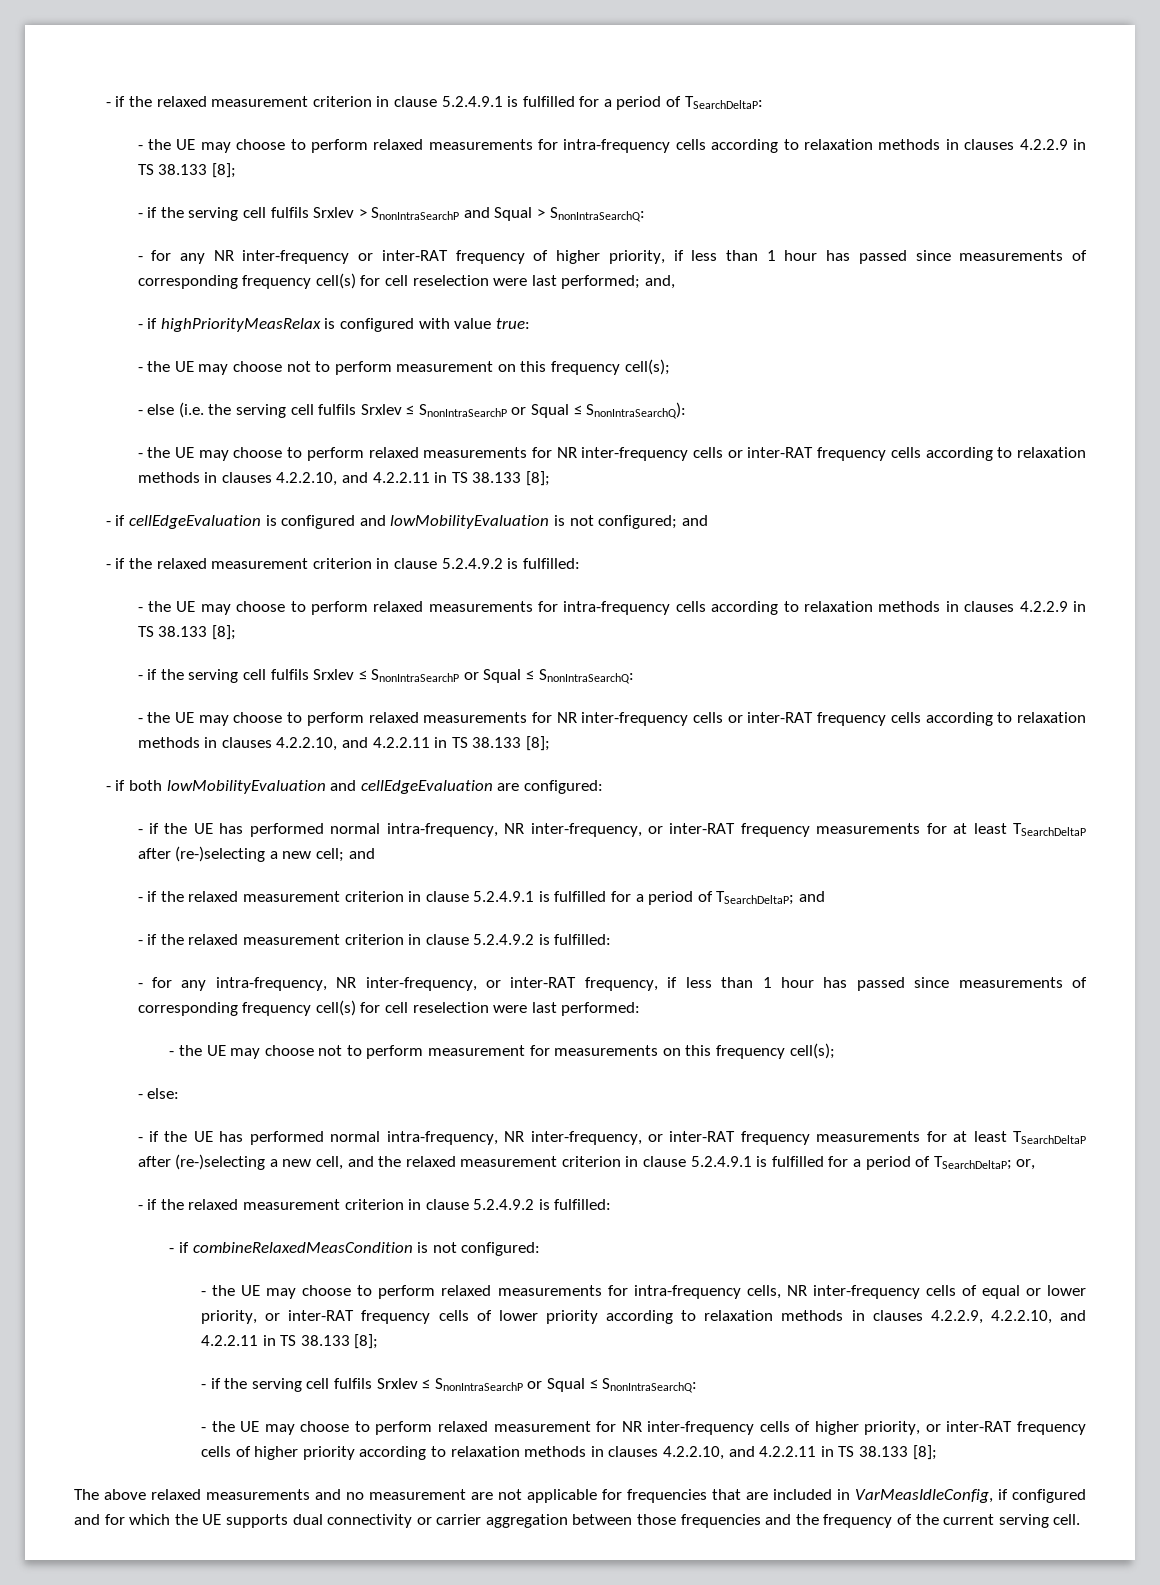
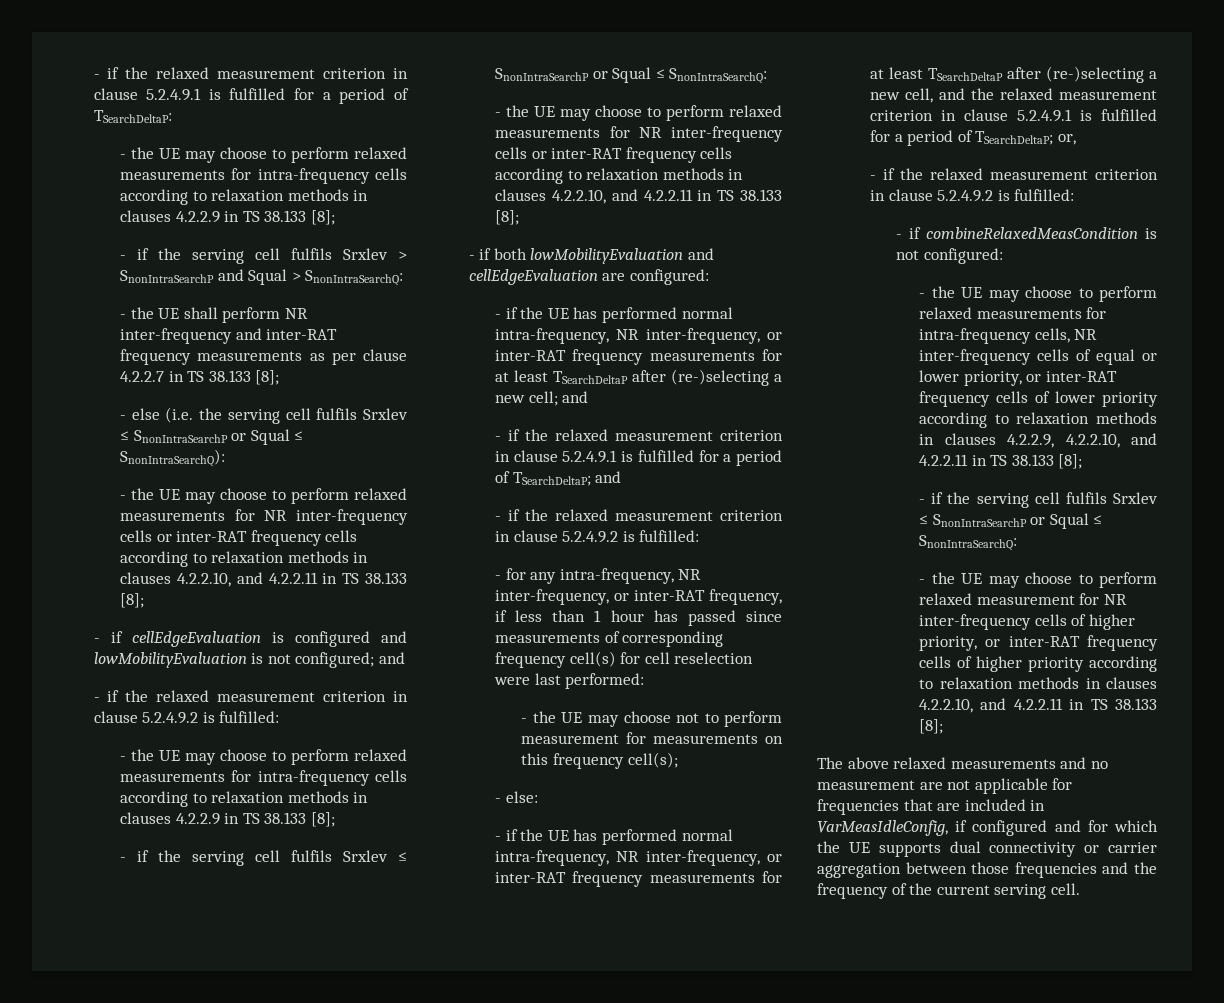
- - for any NR inter-frequency or inter-RAT frequency of higher priority, if less than 1 hour has passed since measurements of corresponding frequency cell(s) for cell reselection were last performed; and,
- - if highPriorityMeasRelax is configured with value true:
- - the UE may choose not to perform measurement on this frequency cell(s);
+ - the UE shall perform NR inter-frequency and inter-RAT frequency measurements as per clause 4.2.2.7 in TS 38.133 [8];

